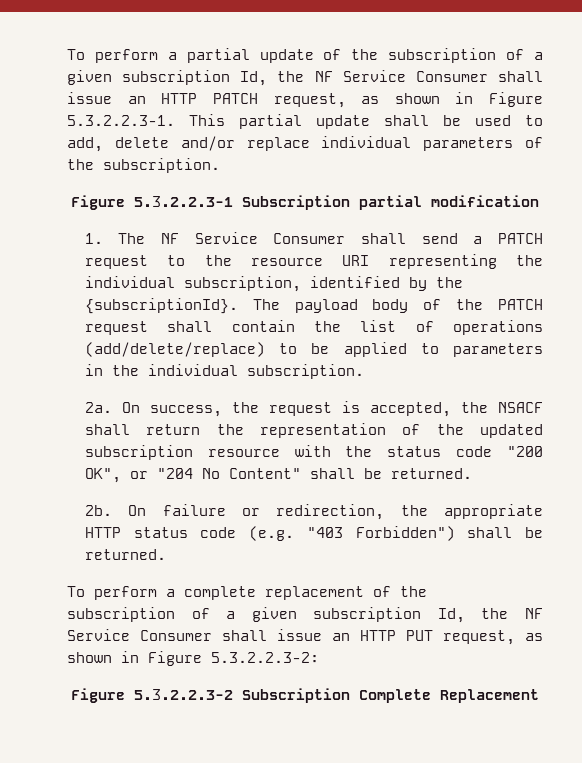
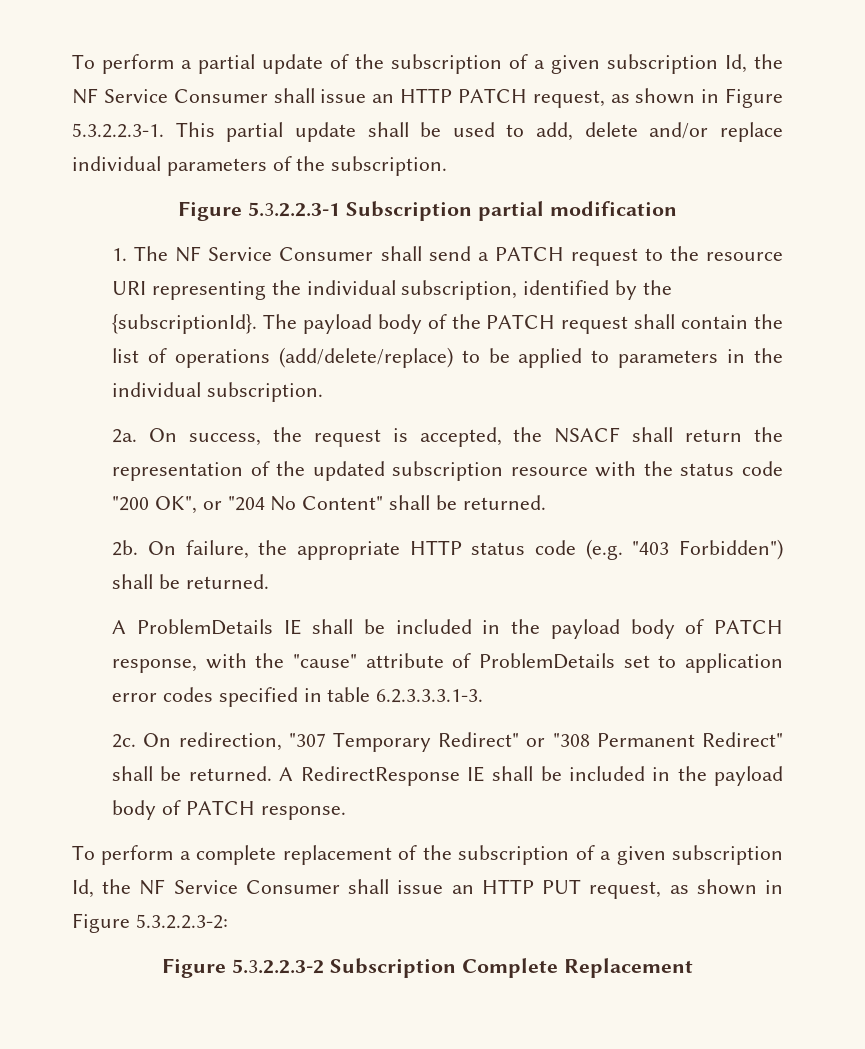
- On failure or redirection, the appropriate HTTP status code (e.g. "403 Forbidden") shall be returned.
+ On failure, the appropriate HTTP status code (e.g. "403 Forbidden") shall be returned.
+ A ProblemDetails IE shall be included in the payload body of PATCH response, with the "cause" attribute of ProblemDetails set to application error codes specified in table 6.2.3.3.3.1-3.
+ 2c. On redirection, "307 Temporary Redirect" or "308 Permanent Redirect" shall be returned. A RedirectResponse IE shall be included in the payload body of PATCH response.

